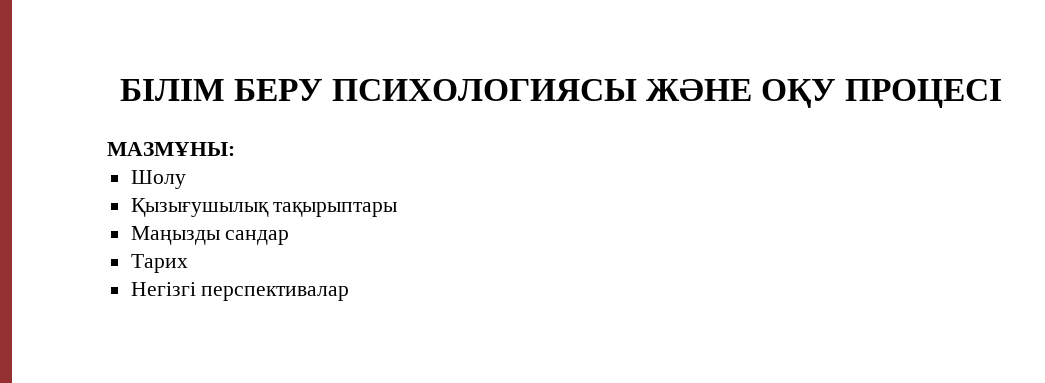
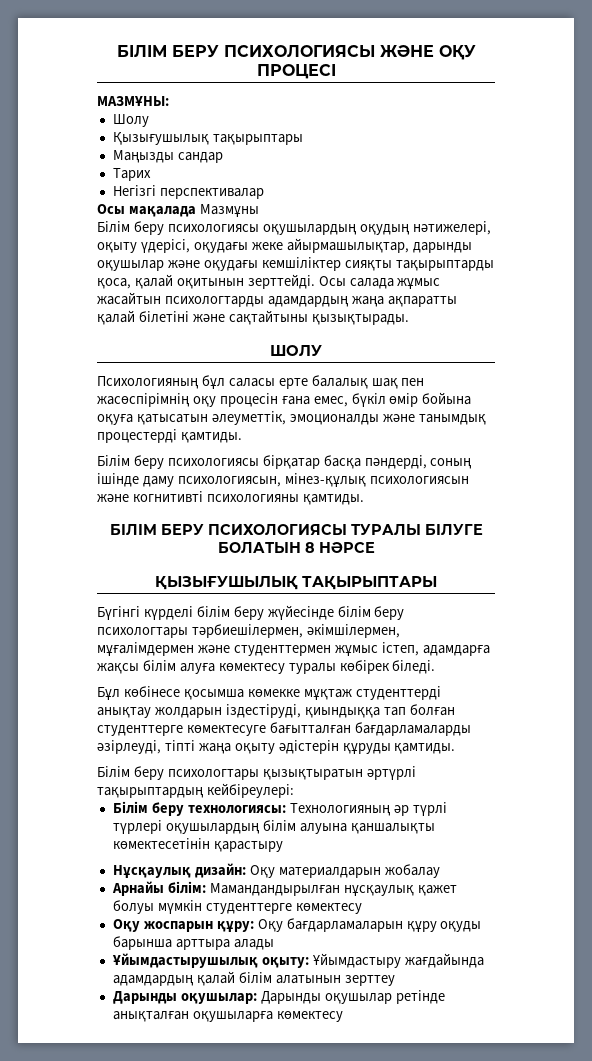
+ Осы мақалада Мазмұны
+ Білім беру психологиясы оқушылардың оқудың нәтижелері, оқыту үдерісі, оқудағы жеке айырмашылықтар, дарынды оқушылар және оқудағы кемшіліктер сияқты тақырыптарды қоса, қалай оқитынын зерттейді. Осы салада жұмыс жасайтын психологтарды адамдардың жаңа ақпаратты қалай білетіні және сақтайтыны қызықтырады.
+ ШОЛУ
+ Психологияның бұл саласы ерте балалық шақ пен жасөспірімнің оқу процесін ғана емес, бүкіл өмір бойына оқуға қатысатын әлеуметтік, эмоционалды және танымдық процестерді қамтиды.
+ Білім беру психологиясы бірқатар басқа пәндерді, соның ішінде даму психологиясын, мінез-құлық психологиясын және когнитивті психологияны қамтиды.
+ БІЛІМ БЕРУ ПСИХОЛОГИЯСЫ ТУРАЛЫ БІЛУГЕ БОЛАТЫН 8 НӘРСЕ
+ ҚЫЗЫҒУШЫЛЫҚ ТАҚЫРЫПТАРЫ
+ Бүгінгі күрделі білім беру жүйесінде білім беру психологтары тәрбиешілермен, әкімшілермен, мұғалімдермен және студенттермен жұмыс істеп, адамдарға жақсы білім алуға көмектесу туралы көбірек біледі.
+ Бұл көбінесе қосымша көмекке мұқтаж студенттерді анықтау жолдарын іздестіруді, қиындыққа тап болған студенттерге көмектесуге бағытталған бағдарламаларды әзірлеуді, тіпті жаңа оқыту әдістерін құруды қамтиды.
+ Білім беру психологтары қызықтыратын әртүрлі тақырыптардың кейбіреулері:
+ Білім беру технологиясы: Технологияның әр түрлі түрлері оқушылардың білім алуына қаншалықты көмектесетінін қарастыру
+ Нұсқаулық дизайн: Оқу материалдарын жобалау
+ Арнайы білім: Мамандандырылған нұсқаулық қажет болуы мүмкін студенттерге көмектесу
+ Оқу жоспарын құру: Оқу бағдарламаларын құру оқуды барынша арттыра алады
+ Ұйымдастырушылық оқыту: Ұйымдастыру жағдайында адамдардың қалай білім алатынын зерттеу
+ Дарынды оқушылар: Дарынды оқушылар ретінде анықталған оқушыларға көмектесу

